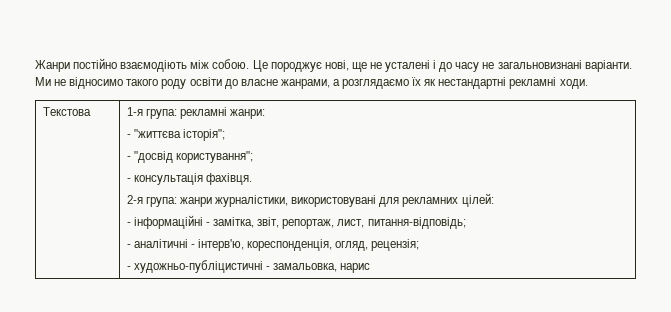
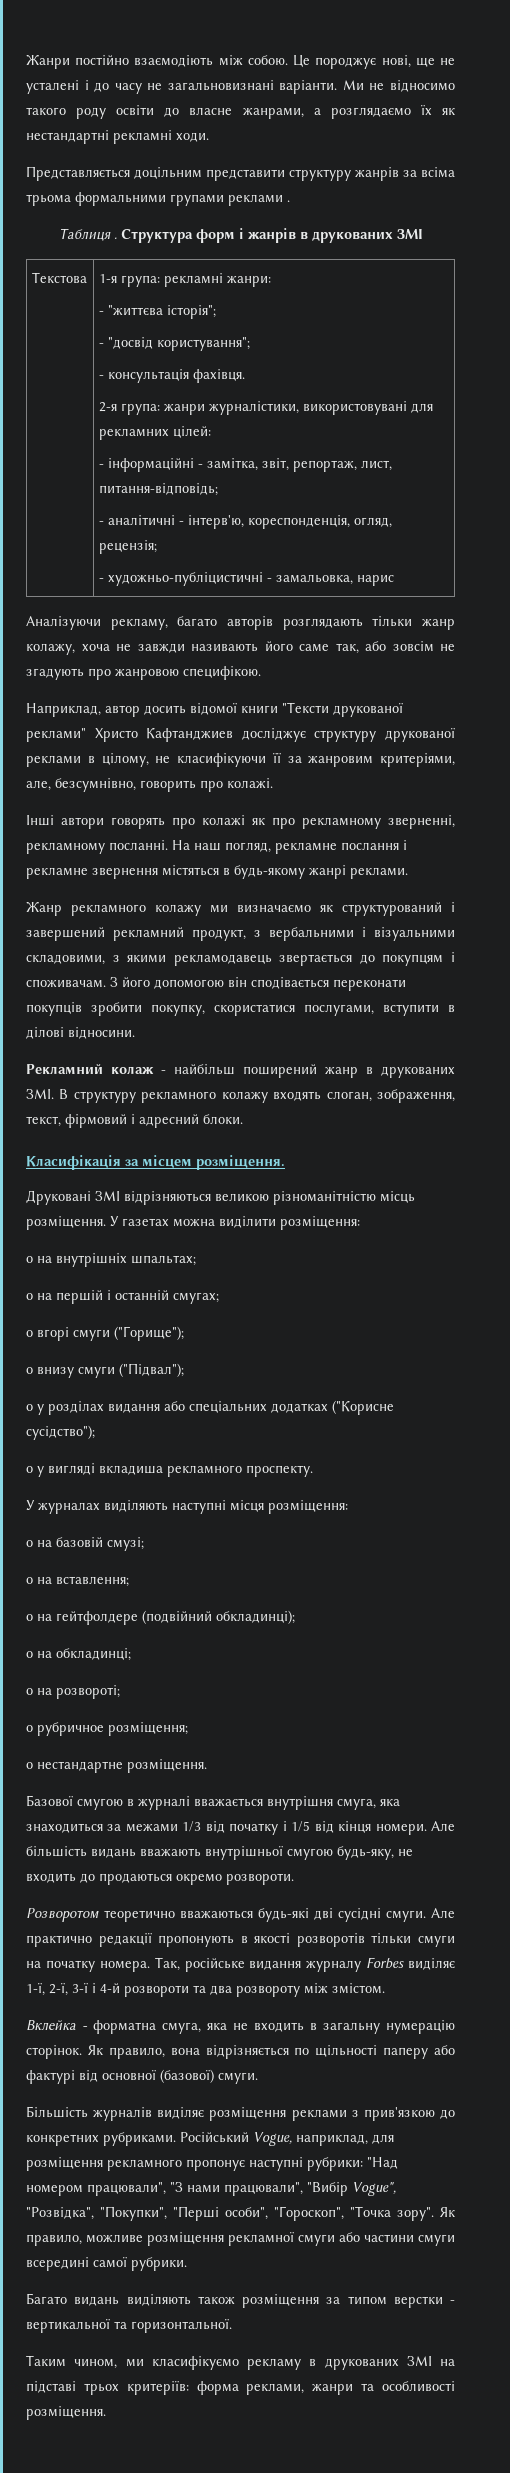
+ Представляється доцільним представити структуру жанрів за всіма трьома формальними групами реклами .
+ Таблиця . Структура форм і жанрів в друкованих ЗМІ
+ Аналізуючи рекламу, багато авторів розглядають тільки жанр колажу, хоча не завжди називають його саме так, або зовсім не згадують про жанровою специфікою.
+ Наприклад, автор досить відомої книги "Тексти друкованої реклами" Христо Кафтанджиев досліджує структуру друкованої реклами в цілому, не класифікуючи її за жанровим критеріями, але, безсумнівно, говорить про колажі.
+ Інші автори говорять про колажі як про рекламному зверненні, рекламному посланні. На наш погляд, рекламне послання і рекламне звернення містяться в будь-якому жанрі реклами.
+ Жанр рекламного колажу ми визначаємо як структурований і завершений рекламний продукт, з вербальними і візуальними складовими, з якими рекламодавець звертається до покупцям і споживачам. З його допомогою він сподівається переконати покупців зробити покупку, скористатися послугами, вступити в ділові відносини.
+ Рекламний колаж - найбільш поширений жанр в друкованих ЗМІ. В структуру рекламного колажу входять слоган, зображення, текст, фірмовий і адресний блоки.
+ Класифікація за місцем розміщення.
+ Друковані ЗМІ відрізняються великою різноманітністю місць розміщення. У газетах можна виділити розміщення:
+ o на внутрішніх шпальтах;
+ o на першій і останній смугах;
+ o вгорі смуги ("Горище");
+ o внизу смуги ("Підвал");
+ o у розділах видання або спеціальних додатках ("Корисне сусідство");
+ o у вигляді вкладиша рекламного проспекту.
+ У журналах виділяють наступні місця розміщення:
+ o на базовій смузі;
+ o на вставлення;
+ o на гейтфолдере (подвійний обкладинці);
+ o на обкладинці;
+ o на розвороті;
+ o рубричное розміщення;
+ o нестандартне розміщення.
+ Базової смугою в журналі вважається внутрішня смуга, яка знаходиться за межами 1/3 від початку і 1/5 від кінця номери. Але більшість видань вважають внутрішньої смугою будь-яку, не входить до продаються окремо розвороти.
+ Розворотом теоретично вважаються будь-які дві сусідні смуги. Але практично редакції пропонують в якості розворотів тільки смуги на початку номера. Так, російське видання журналу Forbes виділяє 1-ї, 2-ї, 3-ї і 4-й розвороти та два розвороту між змістом.
+ Вклейка - форматна смуга, яка не входить в загальну нумерацію сторінок. Як правило, вона відрізняється по щільності паперу або фактурі від основної (базової) смуги.
+ Більшість журналів виділяє розміщення реклами з прив'язкою до конкретних рубриками. Російський Vogue, наприклад, для розміщення рекламного пропонує наступні рубрики: "Над номером працювали", "З нами працювали", "Вибір Vogue", "Розвідка", "Покупки", "Перші особи", "Гороскоп", "Точка зору". Як правило, можливе розміщення рекламної смуги або частини смуги всередині самої рубрики.
+ Багато видань виділяють також розміщення за типом верстки - вертикальної та горизонтальної.
+ Таким чином, ми класифікуємо рекламу в друкованих ЗМІ на підставі трьох критеріїв: форма реклами, жанри та особливості розміщення.

